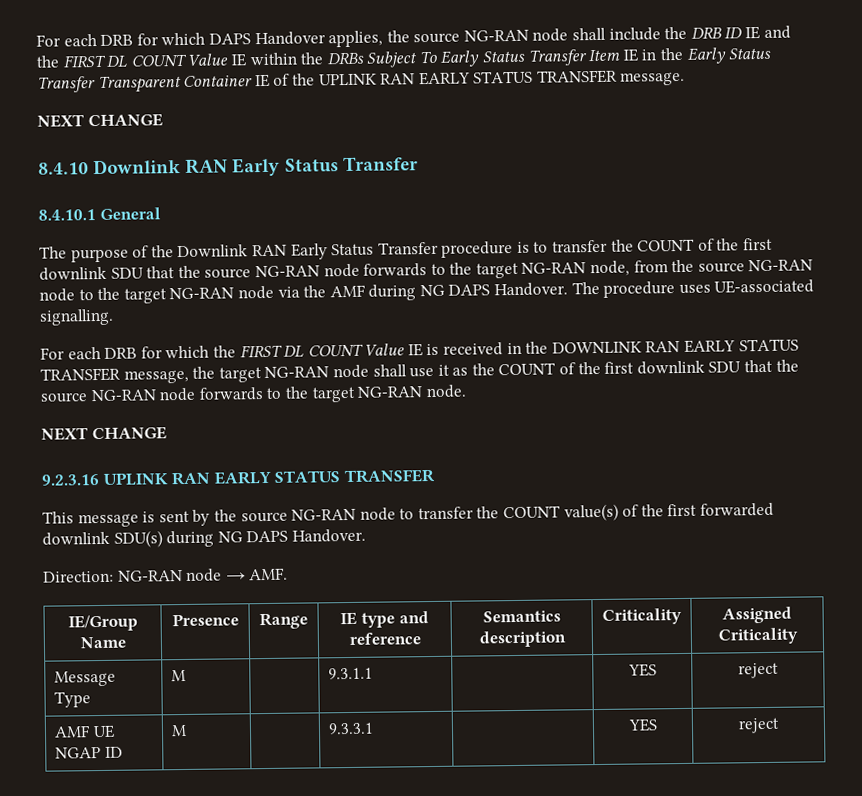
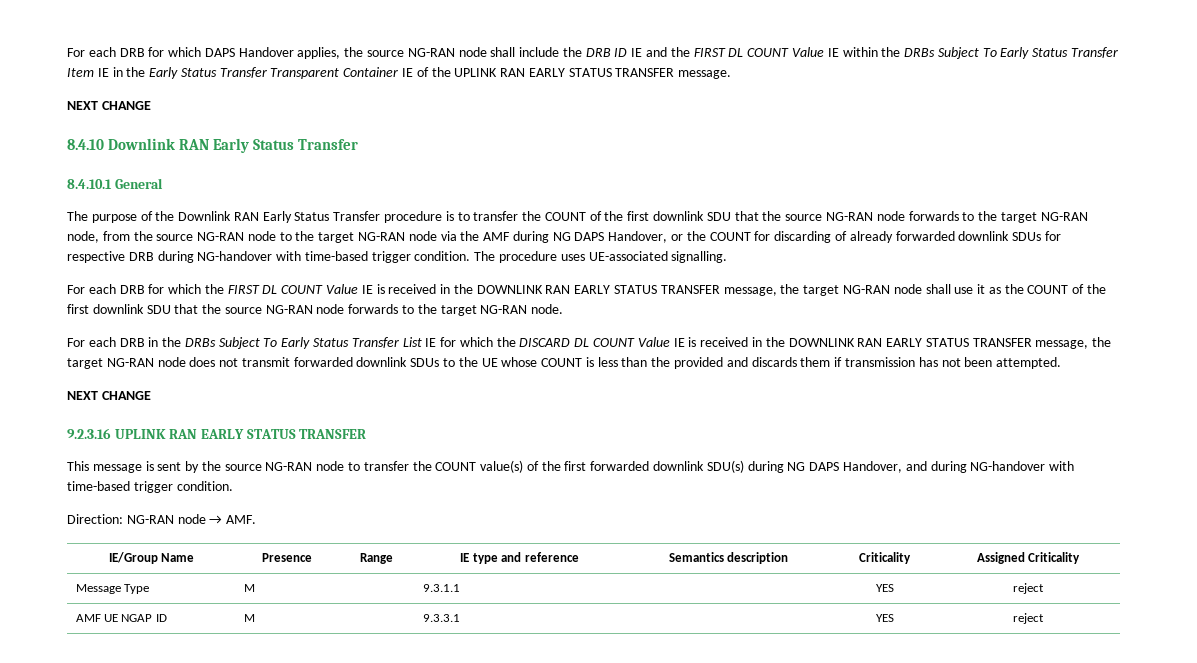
- The purpose of the Downlink RAN Early Status Transfer procedure is to transfer the COUNT of the first downlink SDU that the source NG-RAN node forwards to the target NG-RAN node, from the source NG-RAN node to the target NG-RAN node via the AMF during NG DAPS Handover.
+ The purpose of the Downlink RAN Early Status Transfer procedure is to transfer the COUNT of the first downlink SDU that the source NG-RAN node forwards to the target NG-RAN node, from the source NG-RAN node to the target NG-RAN node via the AMF during NG DAPS Handover, or the COUNT for discarding of already forwarded downlink SDUs for respective DRB during NG-handover with time-based trigger condition.
+ For each DRB in the DRBs Subject To Early Status Transfer List IE for which the DISCARD DL COUNT Value IE is received in the DOWNLINK RAN EARLY STATUS TRANSFER message, the target NG-RAN node does not transmit forwarded downlink SDUs to the UE whose COUNT is less than the provided and discards them if transmission has not been attempted.
- This message is sent by the source NG-RAN node to transfer the COUNT value(s) of the first forwarded downlink SDU(s) during NG DAPS Handover.
+ This message is sent by the source NG-RAN node to transfer the COUNT value(s) of the first forwarded downlink SDU(s) during NG DAPS Handover, and during NG-handover with time-based trigger condition.

